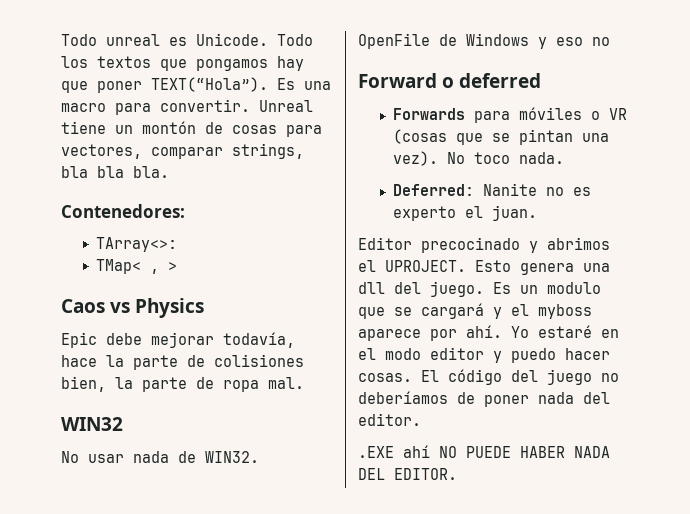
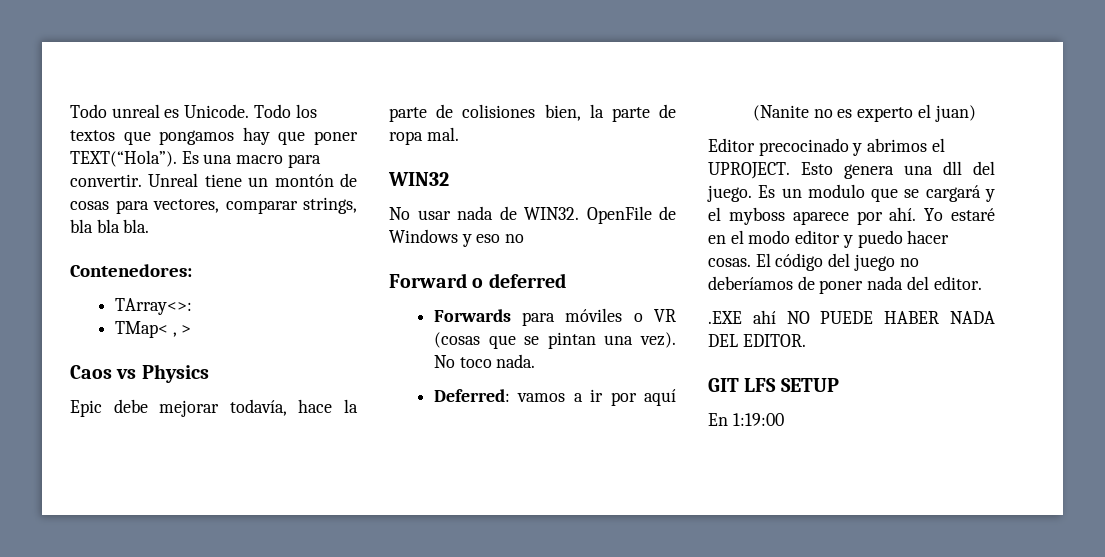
- Deferred: Nanite no es experto el juan.
+ Deferred: vamos a ir por aquí (Nanite no es experto el juan)
+ GIT LFS SETUP
+ En 1:19:00

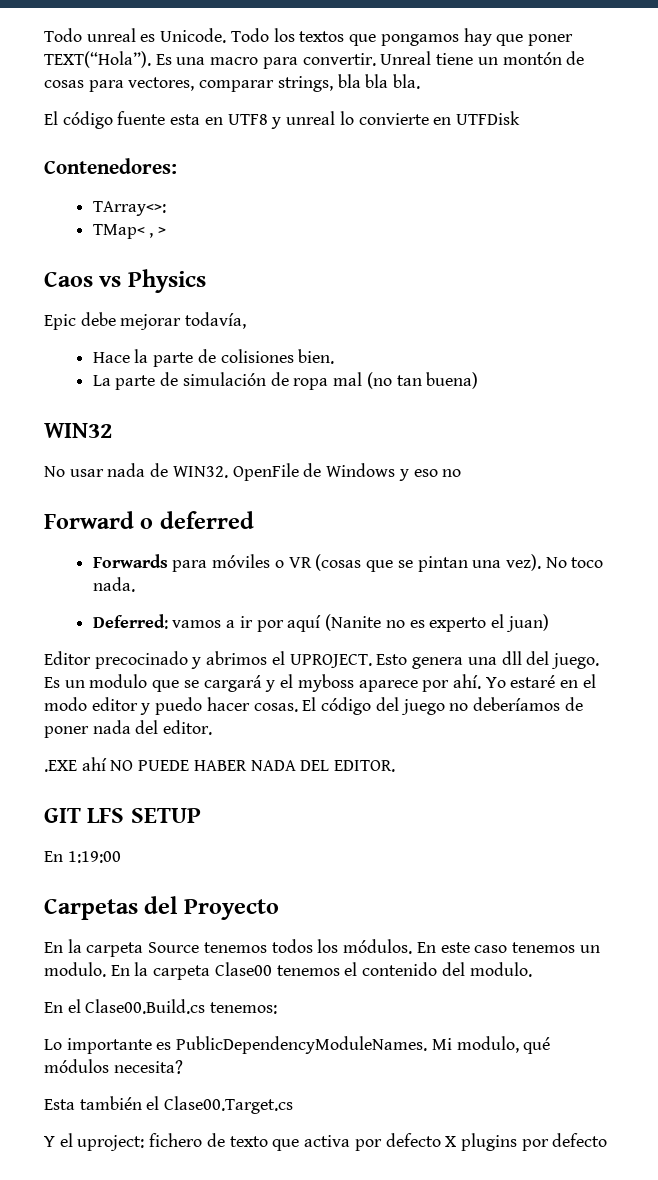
+ El código fuente esta en UTF8 y unreal lo convierte en UTFDisk
- Epic debe mejorar todavía, hace la parte de colisiones bien, la parte de ropa mal.
+ Epic debe mejorar todavía,
+ Hace la parte de colisiones bien.
+ La parte de simulación de ropa mal (no tan buena)
+ Carpetas del Proyecto
+ En la carpeta Source tenemos todos los módulos. En este caso tenemos un modulo. En la carpeta Clase00 tenemos el contenido del modulo.
+ En el Clase00.Build.cs tenemos:
+ Lo importante es PublicDependencyModuleNames. Mi modulo, qué módulos necesita?
+ Esta también el Clase00.Target.cs
+ Y el uproject: fichero de texto que activa por defecto X plugins por defecto

